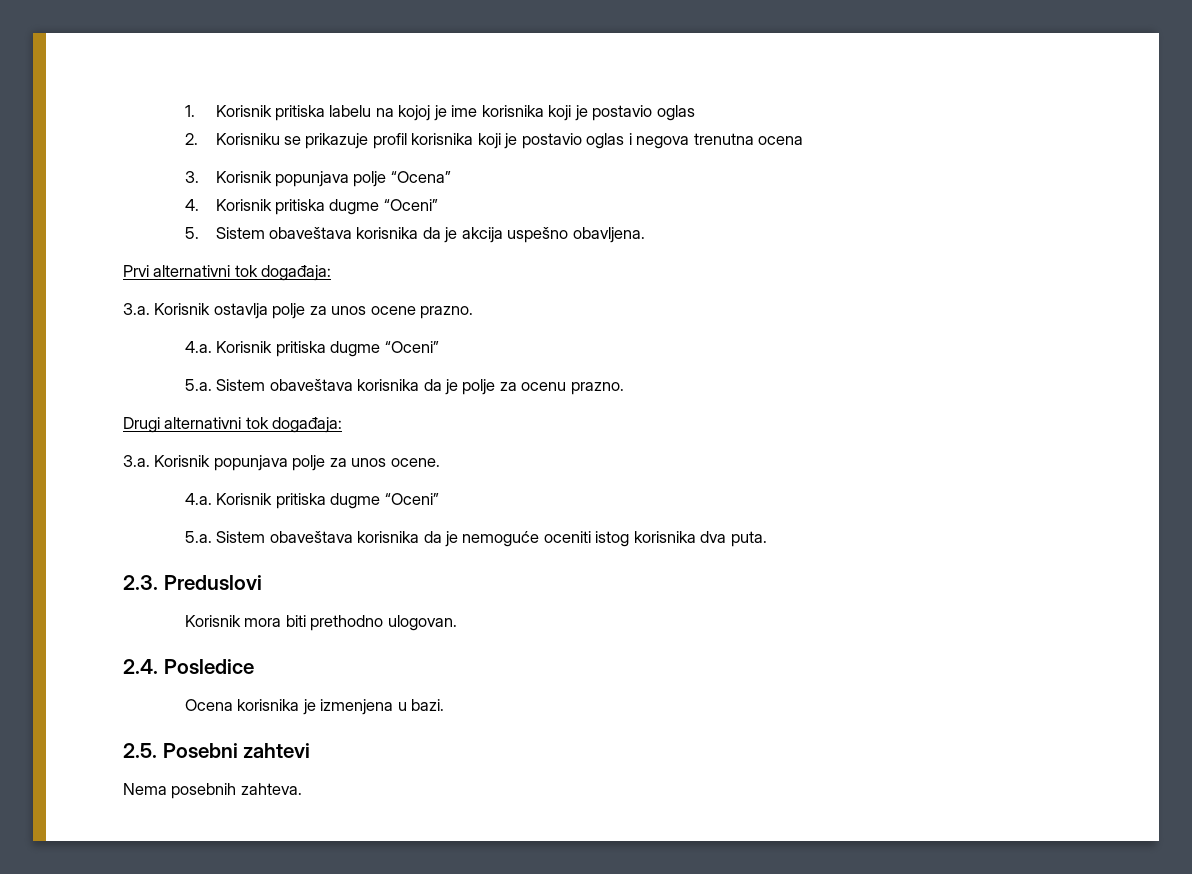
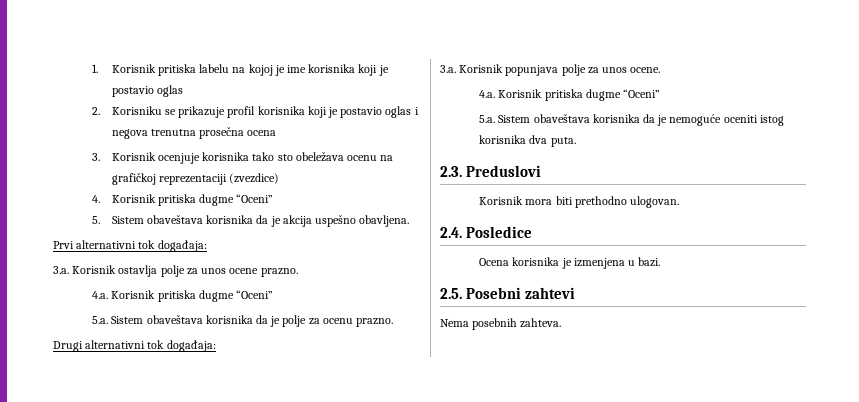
- 2. Korisniku se prikazuje profil korisnika koji je postavio oglas i negova trenutna ocena
+ 2. Korisniku se prikazuje profil korisnika koji je postavio oglas i negova trenutna prosečna ocena
- 3. Korisnik popunjava polje “Ocena”
+ 3. Korisnik ocenjuje korisnika tako sto obeležava ocenu na grafičkoj reprezentaciji (zvezdice)

